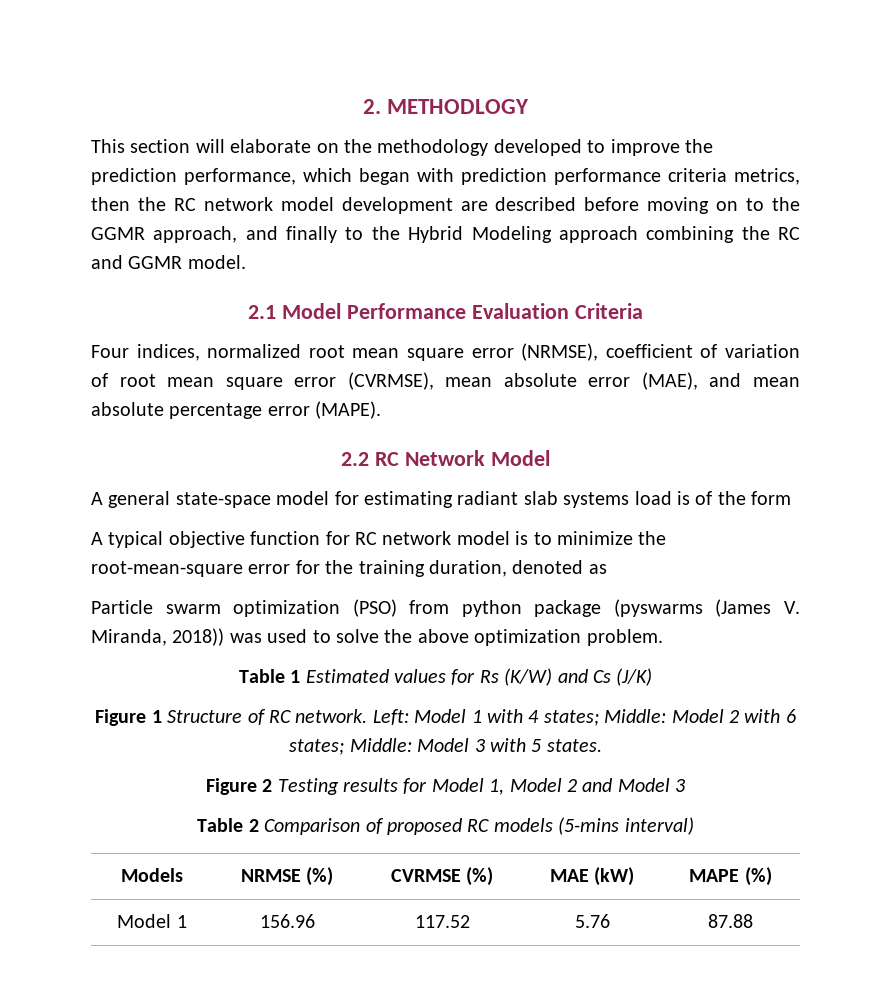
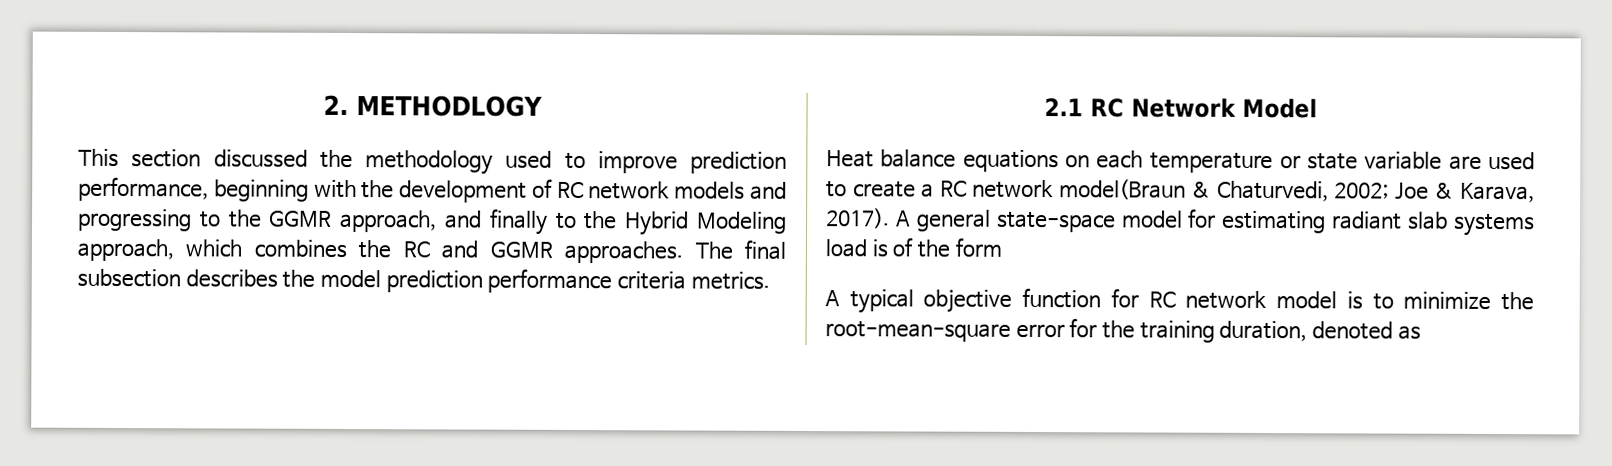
- This section will elaborate on the methodology developed to improve the prediction performance, which began with prediction performance criteria metrics, then the RC network model development are described before moving on to the GGMR approach, and finally to the Hybrid Modeling approach combining the RC and GGMR model.
- 2.1 Model Performance Evaluation Criteria
- Four indices, normalized root mean square error (NRMSE), coefficient of variation of root mean square error (CVRMSE), mean absolute error (MAE), and mean absolute percentage error (MAPE).
- 2.2 RC Network Model
- A general state-space model for estimating radiant slab systems load is of the form
+ This section discussed the methodology used to improve prediction performance, beginning with the development of RC network models and progressing to the GGMR approach, and finally to the Hybrid Modeling approach, which combines the RC and GGMR approaches. The final subsection describes the model prediction performance criteria metrics.
+ 2.1 RC Network Model
+ Heat balance equations on each temperature or state variable are used to create a RC network model(Braun & Chaturvedi, 2002; Joe & Karava, 2017). A general state-space model for estimating radiant slab systems load is of the form
- Particle swarm optimization (PSO) from python package (pyswarms (James V. Miranda, 2018)) was used to solve the above optimization problem.
- Table 1 Estimated values for Rs (K/W) and Cs (J/K)
- Figure 1 Structure of RC network. Left: Model 1 with 4 states; Middle: Model 2 with 6 states; Middle: Model 3 with 5 states.
- Figure 2 Testing results for Model 1, Model 2 and Model 3
- Table 2 Comparison of proposed RC models (5-mins interval)
- Models | NRMSE (%) | CVRMSE (%) | MAE (kW) | MAPE (%)
- Model 1 | 156.96 | 117.52 | 5.76 | 87.88

